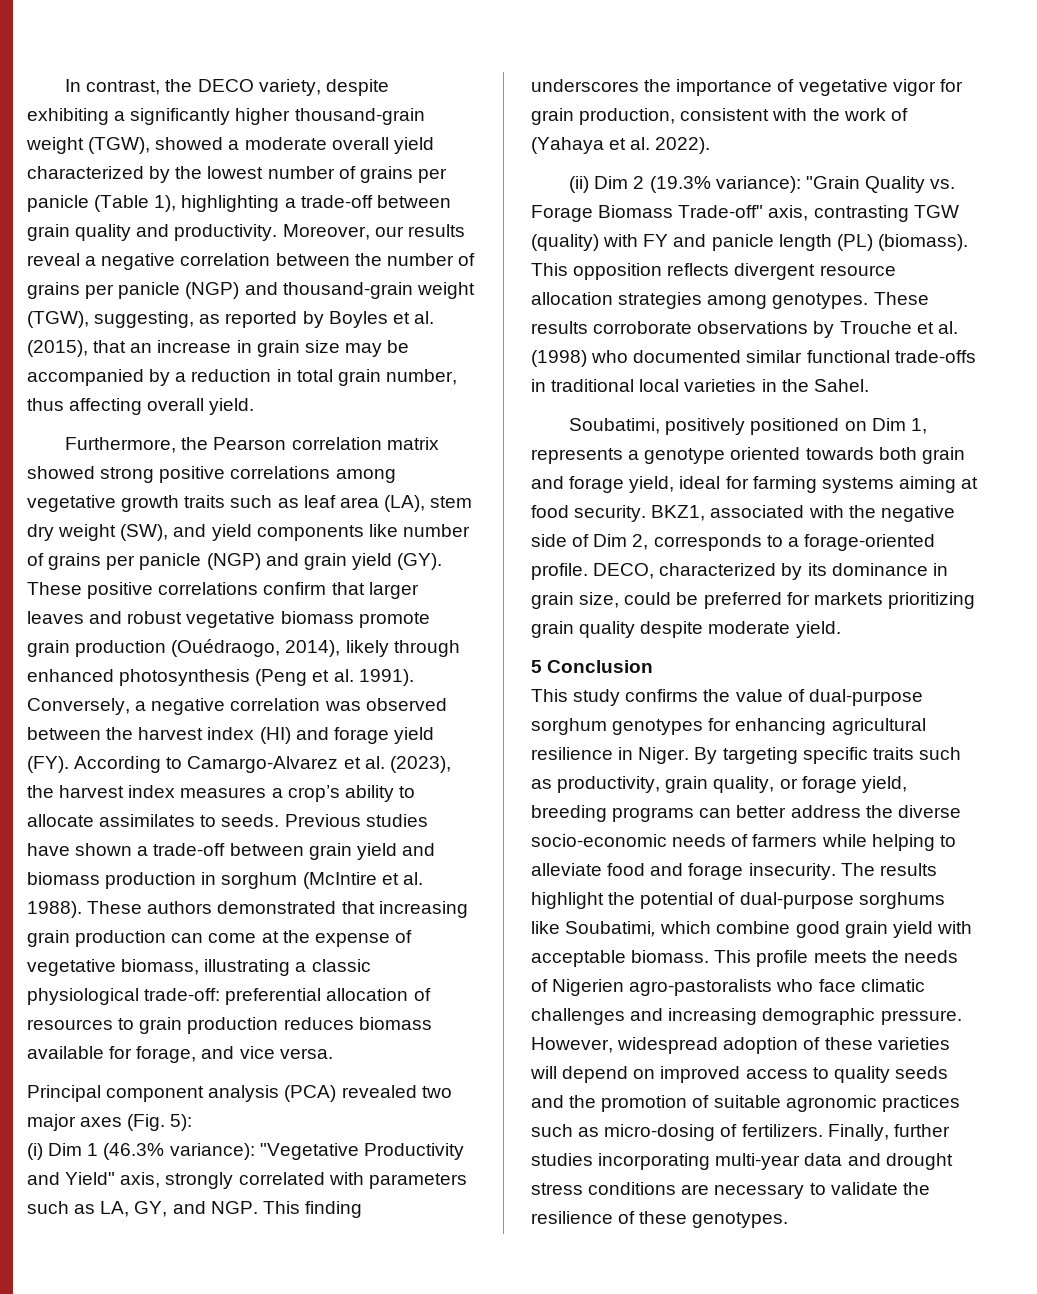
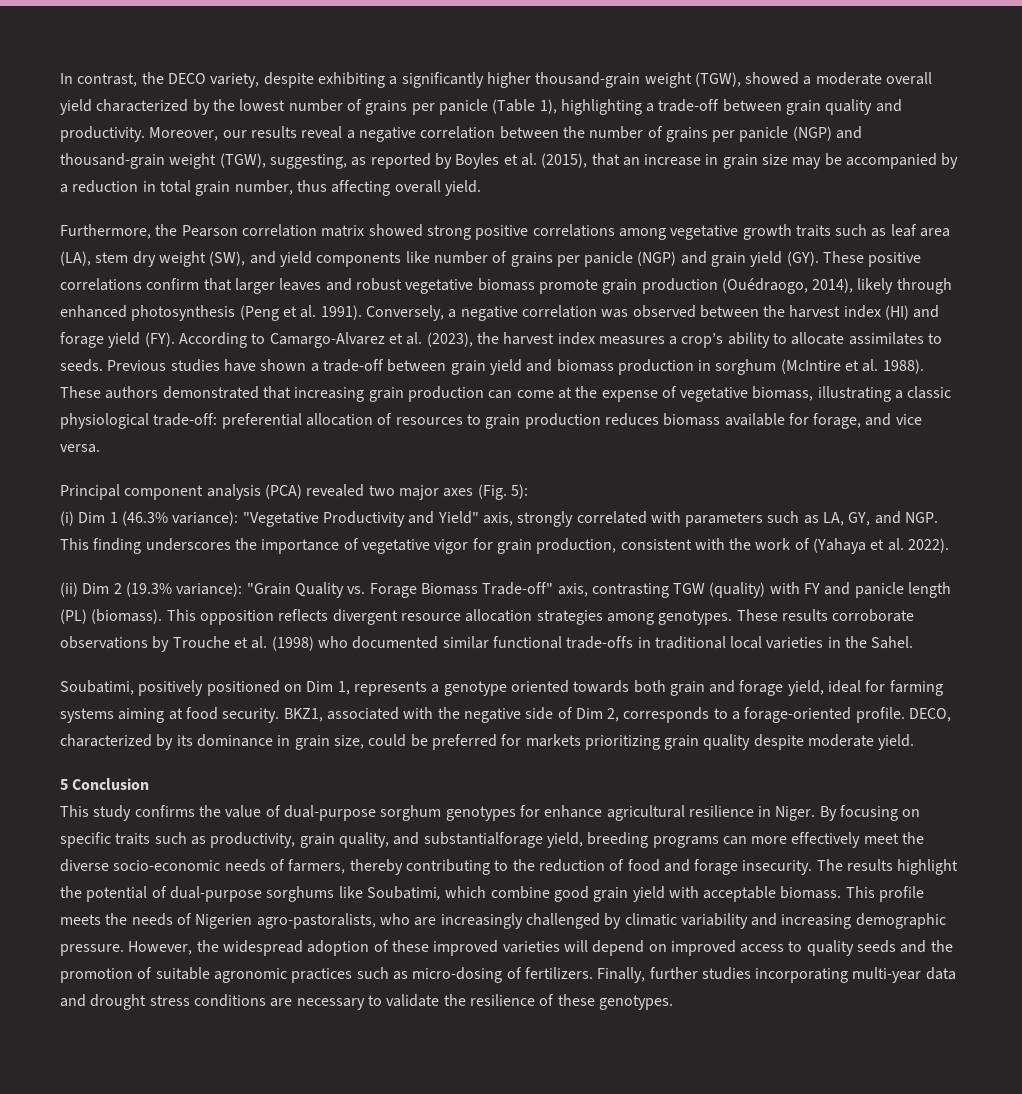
- This study confirms the value of dual-purpose sorghum genotypes for enhancing agricultural resilience in Niger.
+ This study confirms the value of dual-purpose sorghum genotypes for enhance agricultural resilience in Niger.
- By targeting specific traits such as productivity, grain quality, or forage yield, breeding programs can better address the diverse socio-economic needs of farmers while helping to alleviate food and forage insecurity.
+ By focusing on specific traits such as productivity, grain quality, and substantialforage yield, breeding programs can more effectively meet the diverse socio-economic needs of farmers, thereby contributing to the reduction of food and forage insecurity.
- This profile meets the needs of Nigerien agro-pastoralists who face climatic challenges and increasing demographic pressure.
+ This profile meets the needs of Nigerien agro-pastoralists, who are increasingly challenged by climatic variability and increasing demographic pressure.
- However, widespread adoption of these varieties will depend on improved access to quality seeds and the promotion of suitable agronomic practices such as micro-dosing of fertilizers.
+ However, the widespread adoption of these improved varieties will depend on improved access to quality seeds and the promotion of suitable agronomic practices such as micro-dosing of fertilizers.

